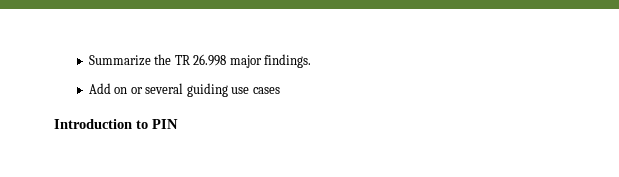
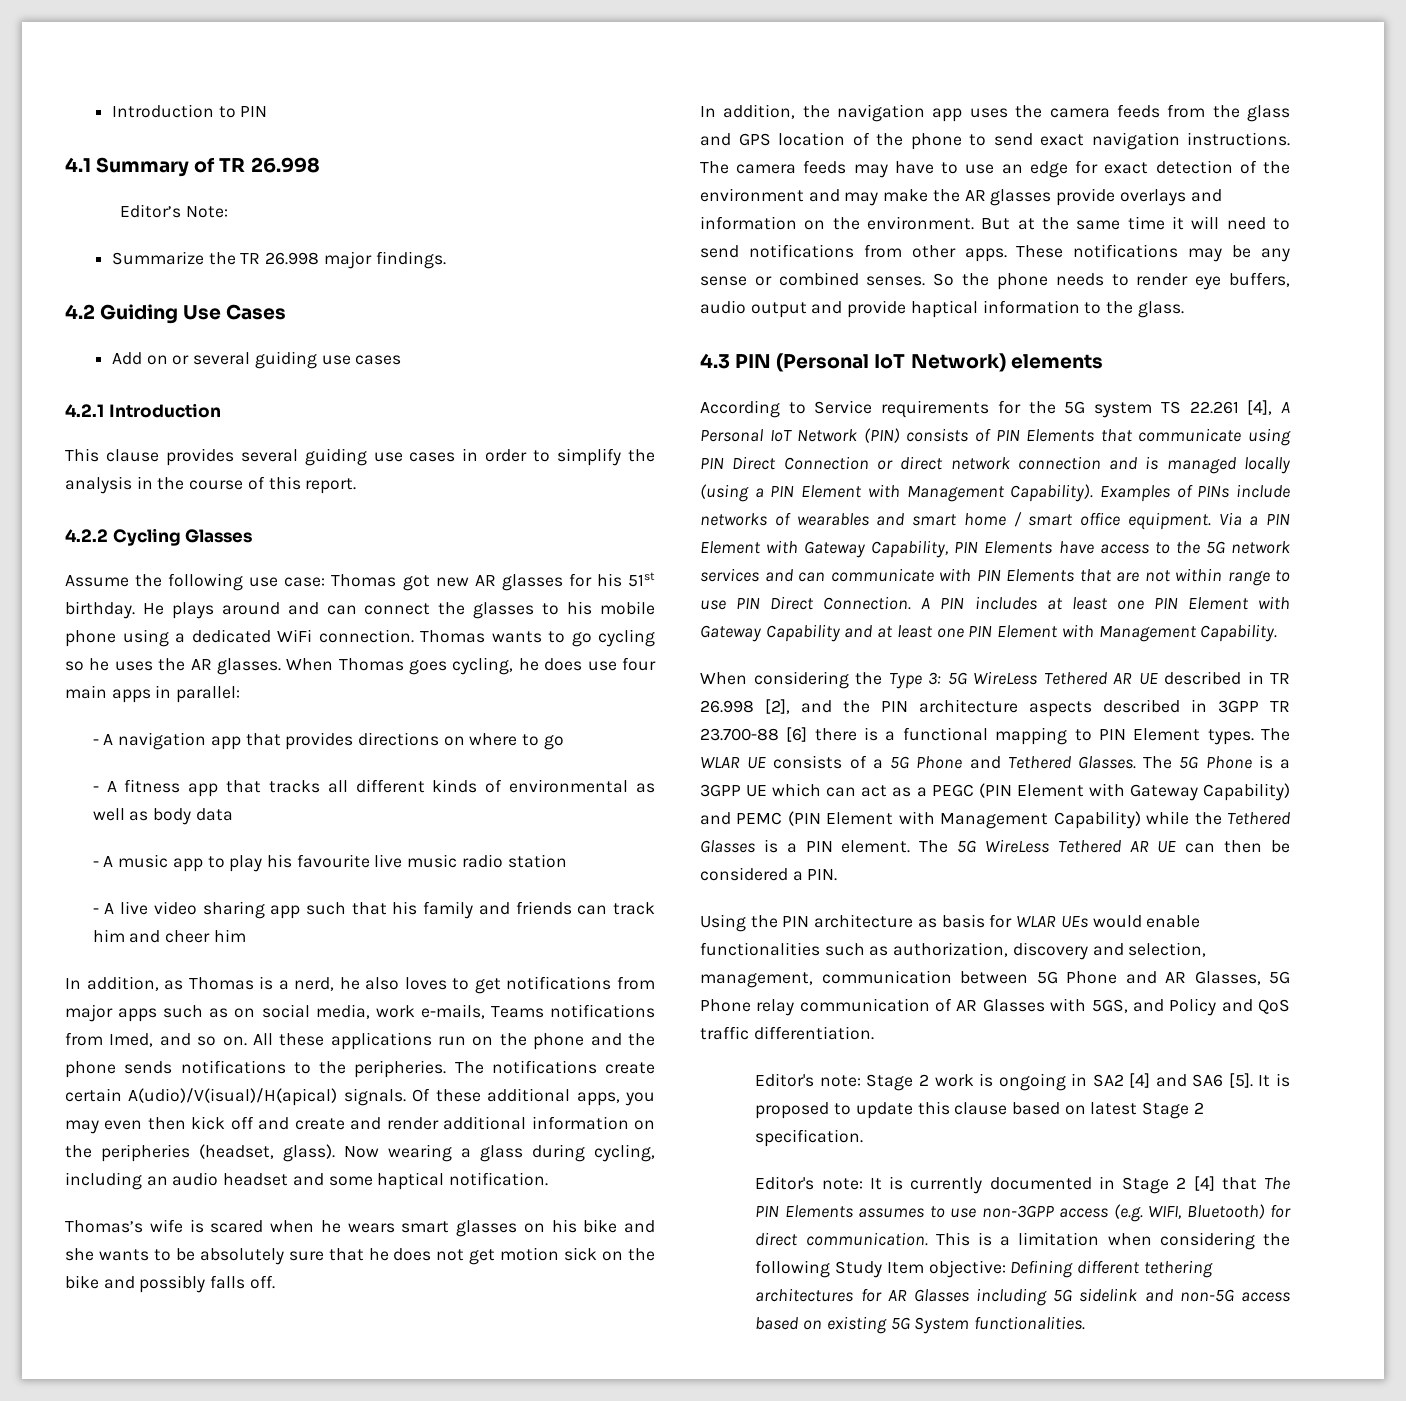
+ Introduction to PIN
+ 4.1 Summary of TR 26.998
+ Editor’s Note:
+ 4.2 Guiding Use Cases
- Introduction to PIN
+ 4.2.1 Introduction
+ This clause provides several guiding use cases in order to simplify the analysis in the course of this report.
+ 4.2.2 Cycling Glasses
+ Assume the following use case: Thomas got new AR glasses for his 51st birthday. He plays around and can connect the glasses to his mobile phone using a dedicated WiFi connection. Thomas wants to go cycling so he uses the AR glasses. When Thomas goes cycling, he does use four main apps in parallel:
+ - A navigation app that provides directions on where to go
+ - A fitness app that tracks all different kinds of environmental as well as body data
+ - A music app to play his favourite live music radio station
+ - A live video sharing app such that his family and friends can track him and cheer him
+ In addition, as Thomas is a nerd, he also loves to get notifications from major apps such as on social media, work e-mails, Teams notifications from Imed, and so on. All these applications run on the phone and the phone sends notifications to the peripheries. The notifications create certain A(udio)/V(isual)/H(apical) signals. Of these additional apps, you may even then kick off and create and render additional information on the peripheries (headset, glass). Now wearing a glass during cycling, including an audio headset and some haptical notification.
+ Thomas’s wife is scared when he wears smart glasses on his bike and she wants to be absolutely sure that he does not get motion sick on the bike and possibly falls off.
+ In addition, the navigation app uses the camera feeds from the glass and GPS location of the phone to send exact navigation instructions. The camera feeds may have to use an edge for exact detection of the environment and may make the AR glasses provide overlays and information on the environment. But at the same time it will need to send notifications from other apps. These notifications may be any sense or combined senses. So the phone needs to render eye buffers, audio output and provide haptical information to the glass.
+ 4.3 PIN (Personal IoT Network) elements
+ According to Service requirements for the 5G system TS 22.261 [4], A Personal IoT Network (PIN) consists of PIN Elements that communicate using PIN Direct Connection or direct network connection and is managed locally (using a PIN Element with Management Capability). Examples of PINs include networks of wearables and smart home / smart office equipment. Via a PIN Element with Gateway Capability, PIN Elements have access to the 5G network services and can communicate with PIN Elements that are not within range to use PIN Direct Connection. A PIN includes at least one PIN Element with Gateway Capability and at least one PIN Element with Management Capability.
+ When considering the Type 3: 5G WireLess Tethered AR UE described in TR 26.998 [2], and the PIN architecture aspects described in 3GPP TR 23.700-88 [6] there is a functional mapping to PIN Element types. The WLAR UE consists of a 5G Phone and Tethered Glasses. The 5G Phone is a 3GPP UE which can act as a PEGC (PIN Element with Gateway Capability) and PEMC (PIN Element with Management Capability) while the Tethered Glasses is a PIN element. The 5G WireLess Tethered AR UE can then be considered a PIN.
+ Using the PIN architecture as basis for WLAR UEs would enable functionalities such as authorization, discovery and selection, management, communication between 5G Phone and AR Glasses, 5G Phone relay communication of AR Glasses with 5GS, and Policy and QoS traffic differentiation.
+ Editor's note: Stage 2 work is ongoing in SA2 [4] and SA6 [5]. It is proposed to update this clause based on latest Stage 2 specification.
+ Editor's note: It is currently documented in Stage 2 [4] that The PIN Elements assumes to use non-3GPP access (e.g. WIFI, Bluetooth) for direct communication. This is a limitation when considering the following Study Item objective: Defining different tethering architectures for AR Glasses including 5G sidelink and non-5G access based on existing 5G System functionalities.

